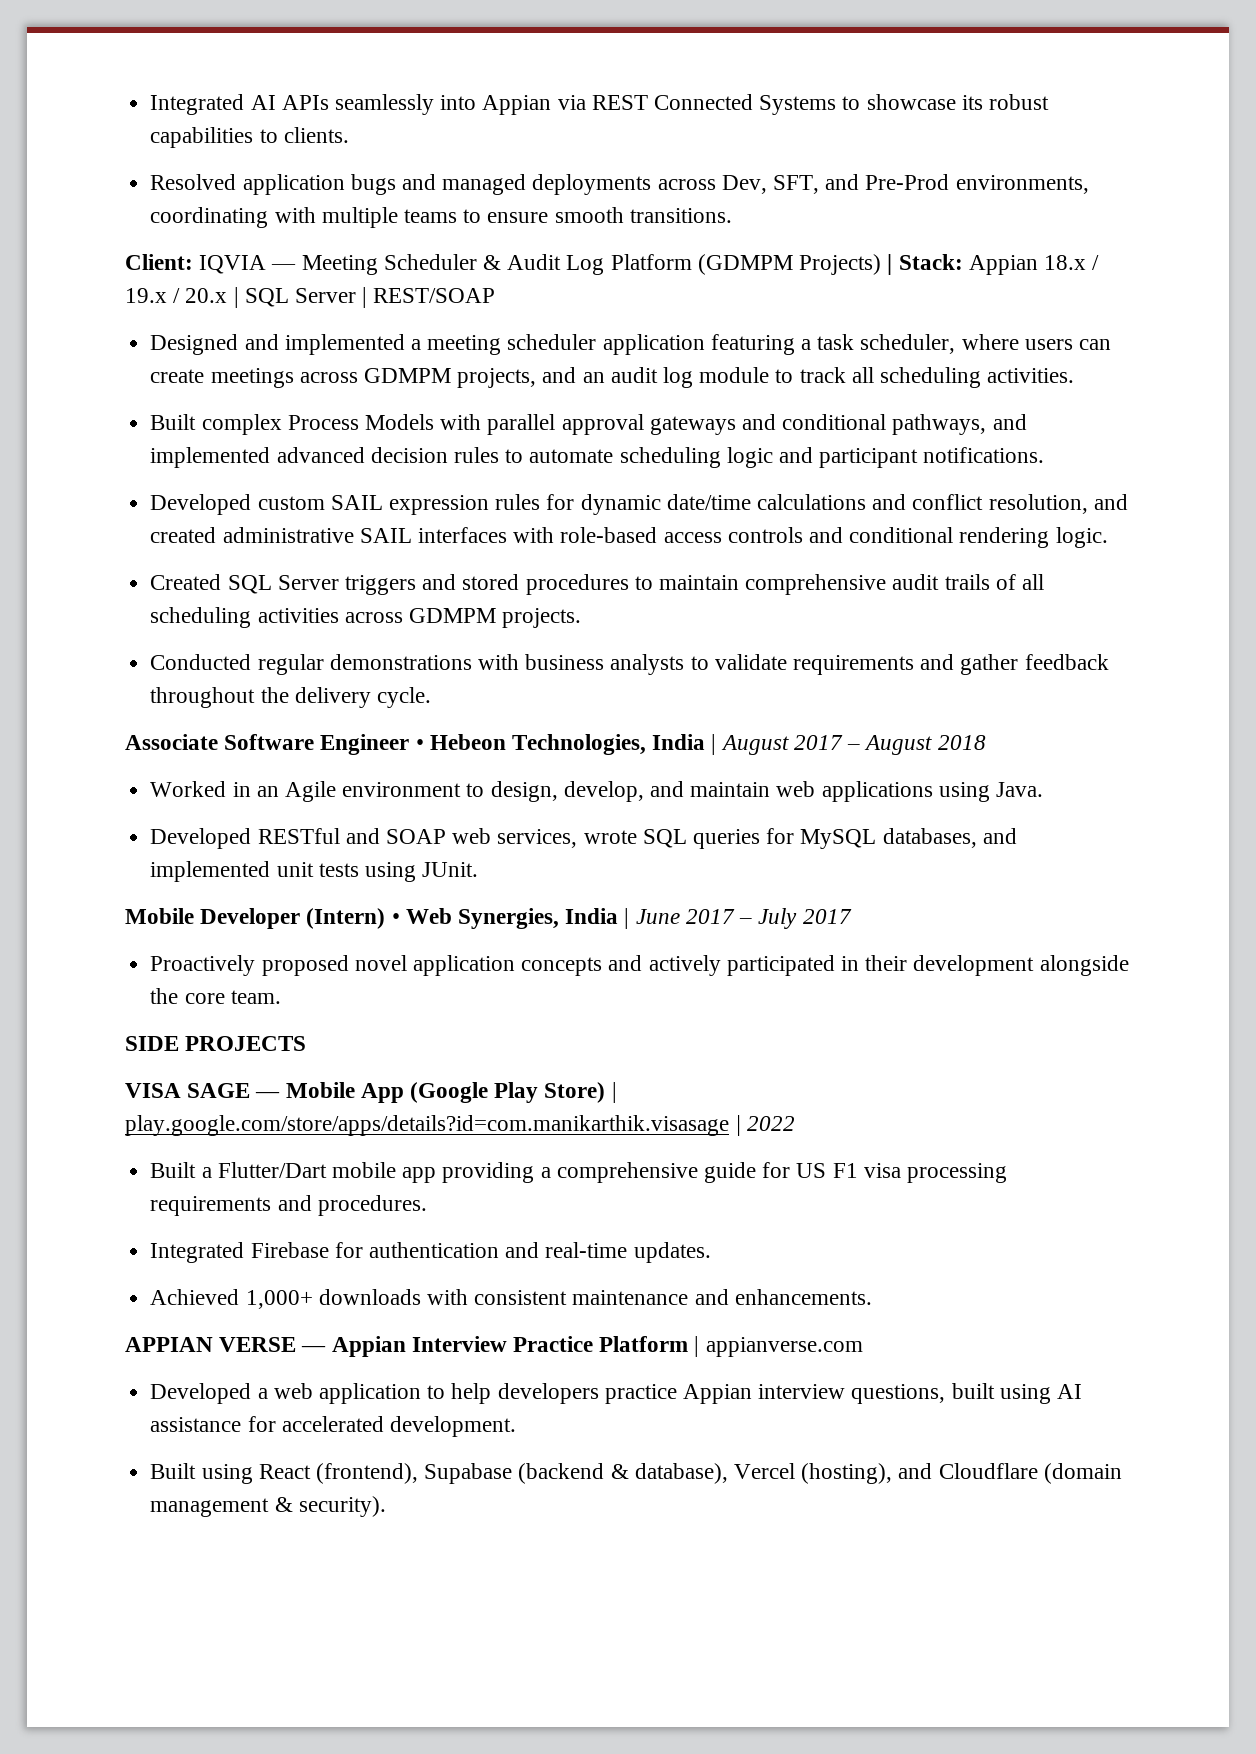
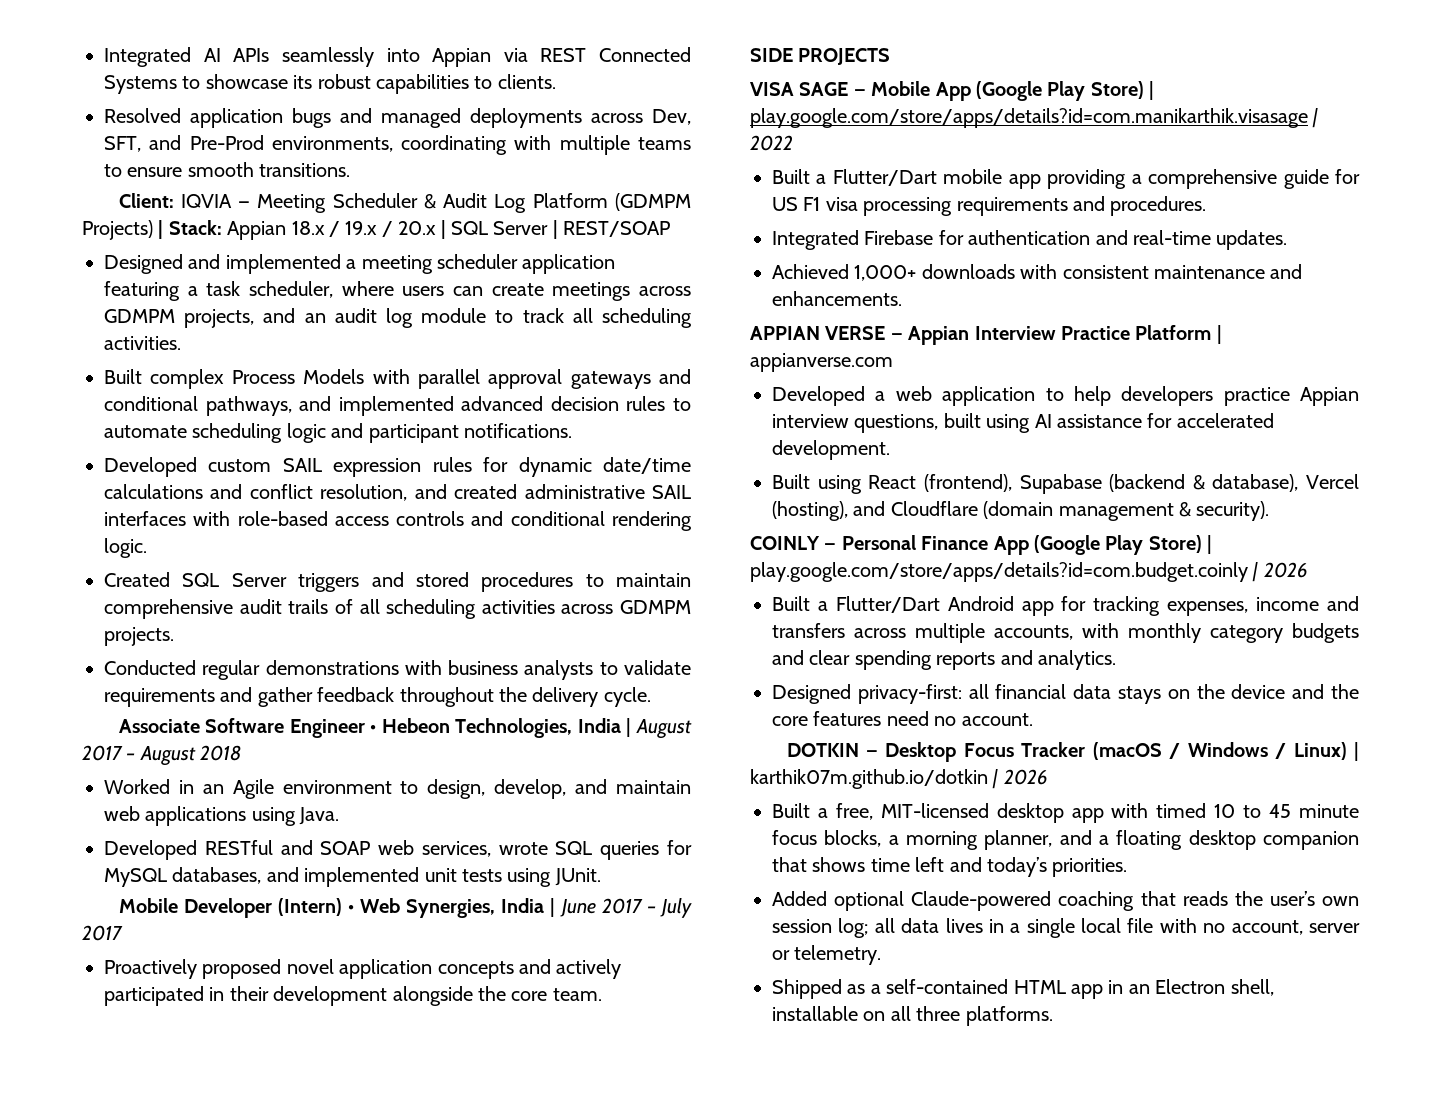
+ COINLY — Personal Finance App (Google Play Store) | play.google.com/store/apps/details?id=com.budget.coinly | 2026
+ Built a Flutter/Dart Android app for tracking expenses, income and transfers across multiple accounts, with monthly category budgets and clear spending reports and analytics.
+ Designed privacy-first: all financial data stays on the device and the core features need no account.
+ DOTKIN — Desktop Focus Tracker (macOS / Windows / Linux) | karthik07m.github.io/dotkin | 2026
+ Built a free, MIT-licensed desktop app with timed 10 to 45 minute focus blocks, a morning planner, and a floating desktop companion that shows time left and today’s priorities.
+ Added optional Claude-powered coaching that reads the user’s own session log; all data lives in a single local file with no account, server or telemetry.
+ Shipped as a self-contained HTML app in an Electron shell, installable on all three platforms.

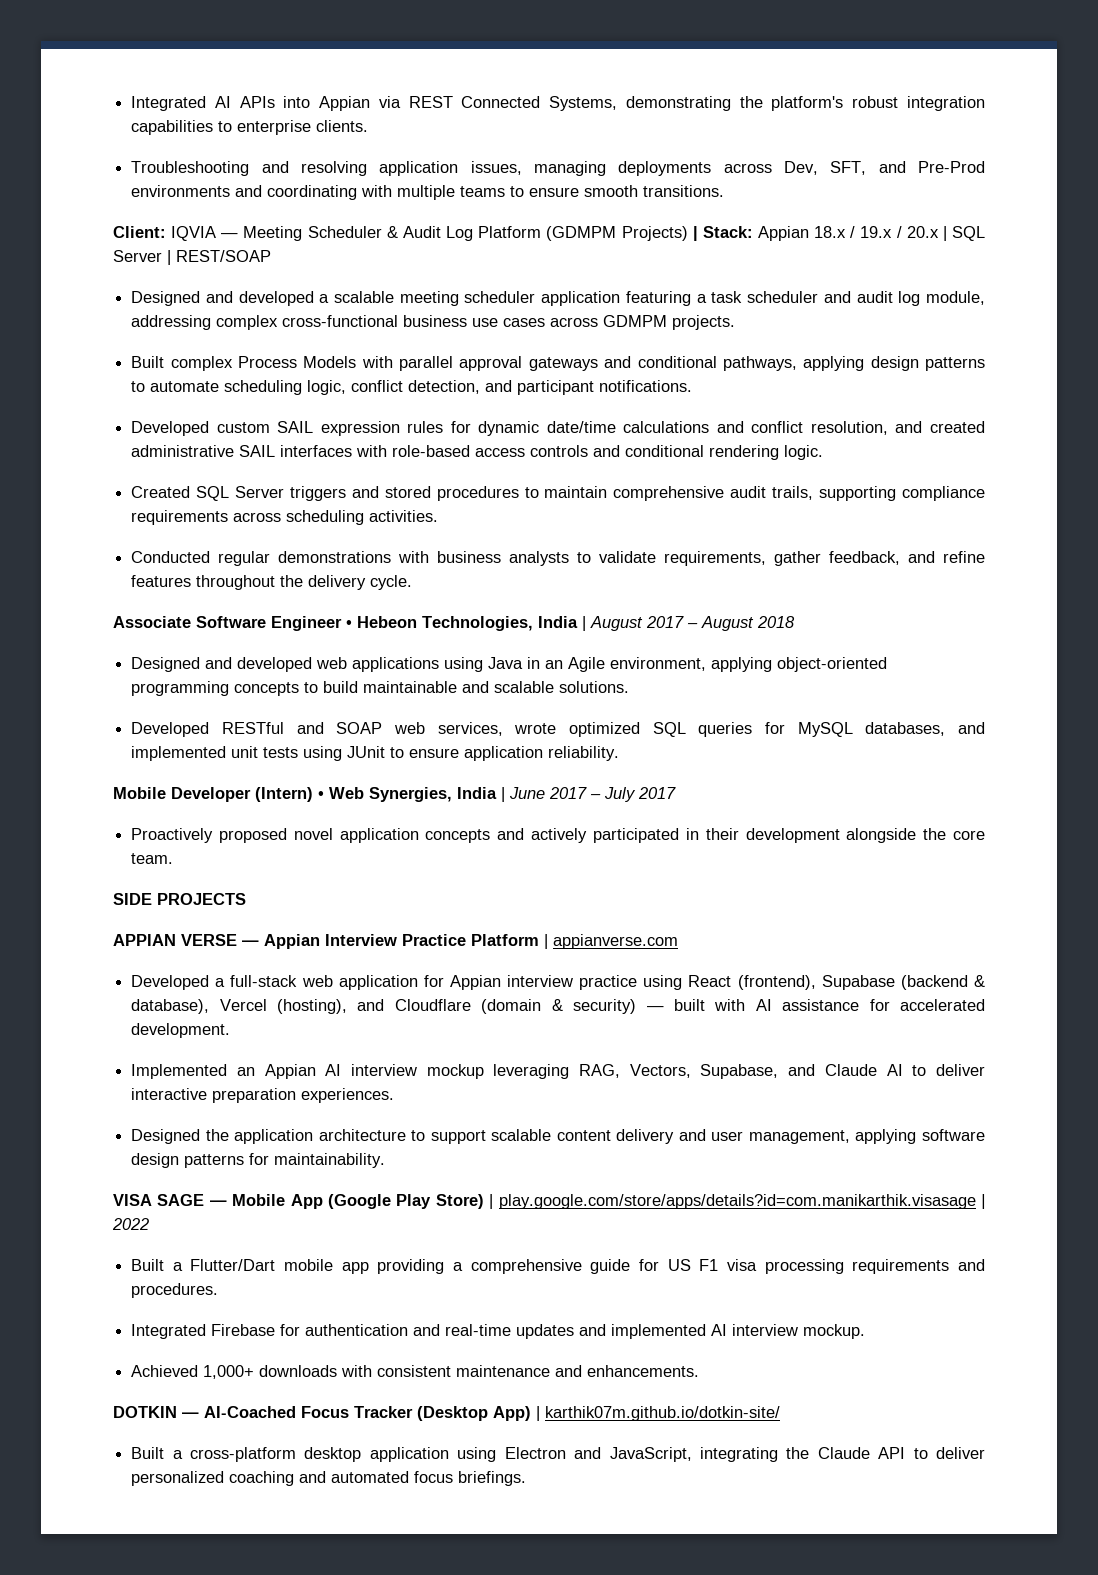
- Integrated AI APIs seamlessly into Appian via REST Connected Systems to showcase its robust capabilities to clients.
+ Integrated AI APIs into Appian via REST Connected Systems, demonstrating the platform's robust integration capabilities to enterprise clients.
- Resolved application bugs and managed deployments across Dev, SFT, and Pre-Prod environments, coordinating with multiple teams to ensure smooth transitions.
+ Troubleshooting and resolving application issues, managing deployments across Dev, SFT, and Pre-Prod environments and coordinating with multiple teams to ensure smooth transitions.
- Designed and implemented a meeting scheduler application featuring a task scheduler, where users can create meetings across GDMPM projects, and an audit log module to track all scheduling activities.
+ Designed and developed a scalable meeting scheduler application featuring a task scheduler and audit log module, addressing complex cross-functional business use cases across GDMPM projects.
- Built complex Process Models with parallel approval gateways and conditional pathways, and implemented advanced decision rules to automate scheduling logic and participant notifications.
+ Built complex Process Models with parallel approval gateways and conditional pathways, applying design patterns to automate scheduling logic, conflict detection, and participant notifications.
- Created SQL Server triggers and stored procedures to maintain comprehensive audit trails of all scheduling activities across GDMPM projects.
+ Created SQL Server triggers and stored procedures to maintain comprehensive audit trails, supporting compliance requirements across scheduling activities.
- Conducted regular demonstrations with business analysts to validate requirements and gather feedback throughout the delivery cycle.
+ Conducted regular demonstrations with business analysts to validate requirements, gather feedback, and refine features throughout the delivery cycle.
- Worked in an Agile environment to design, develop, and maintain web applications using Java.
+ Designed and developed web applications using Java in an Agile environment, applying object-oriented programming concepts to build maintainable and scalable solutions.
- Developed RESTful and SOAP web services, wrote SQL queries for MySQL databases, and implemented unit tests using JUnit.
+ Developed RESTful and SOAP web services, wrote optimized SQL queries for MySQL databases, and implemented unit tests using JUnit to ensure application reliability.
+ APPIAN VERSE — Appian Interview Practice Platform | appianverse.com
+ Developed a full-stack web application for Appian interview practice using React (frontend), Supabase (backend & database), Vercel (hosting), and Cloudflare (domain & security) — built with AI assistance for accelerated development.
+ Implemented an Appian AI interview mockup leveraging RAG, Vectors, Supabase, and Claude AI to deliver interactive preparation experiences.
+ Designed the application architecture to support scalable content delivery and user management, applying software design patterns for maintainability.
- Integrated Firebase for authentication and real-time updates.
+ Integrated Firebase for authentication and real-time updates and implemented AI interview mockup.
- APPIAN VERSE — Appian Interview Practice Platform | appianverse.com
- Developed a web application to help developers practice Appian interview questions, built using AI assistance for accelerated development.
- Built using React (frontend), Supabase (backend & database), Vercel (hosting), and Cloudflare (domain management & security).
- COINLY — Personal Finance App (Google Play Store) | play.google.com/store/apps/details?id=com.budget.coinly | 2026
- Built a Flutter/Dart Android app for tracking expenses, income and transfers across multiple accounts, with monthly category budgets and clear spending reports and analytics.
- Designed privacy-first: all financial data stays on the device and the core features need no account.
- DOTKIN — Desktop Focus Tracker (macOS / Windows / Linux) | karthik07m.github.io/dotkin | 2026
- Built a free, MIT-licensed desktop app with timed 10 to 45 minute focus blocks, a morning planner, and a floating desktop companion that shows time left and today’s priorities.
- Added optional Claude-powered coaching that reads the user’s own session log; all data lives in a single local file with no account, server or telemetry.
- Shipped as a self-contained HTML app in an Electron shell, installable on all three platforms.
+ DOTKIN — AI-Coached Focus Tracker (Desktop App) | karthik07m.github.io/dotkin-site/
+ Built a cross-platform desktop application using Electron and JavaScript, integrating the Claude API to deliver personalized coaching and automated focus briefings.

